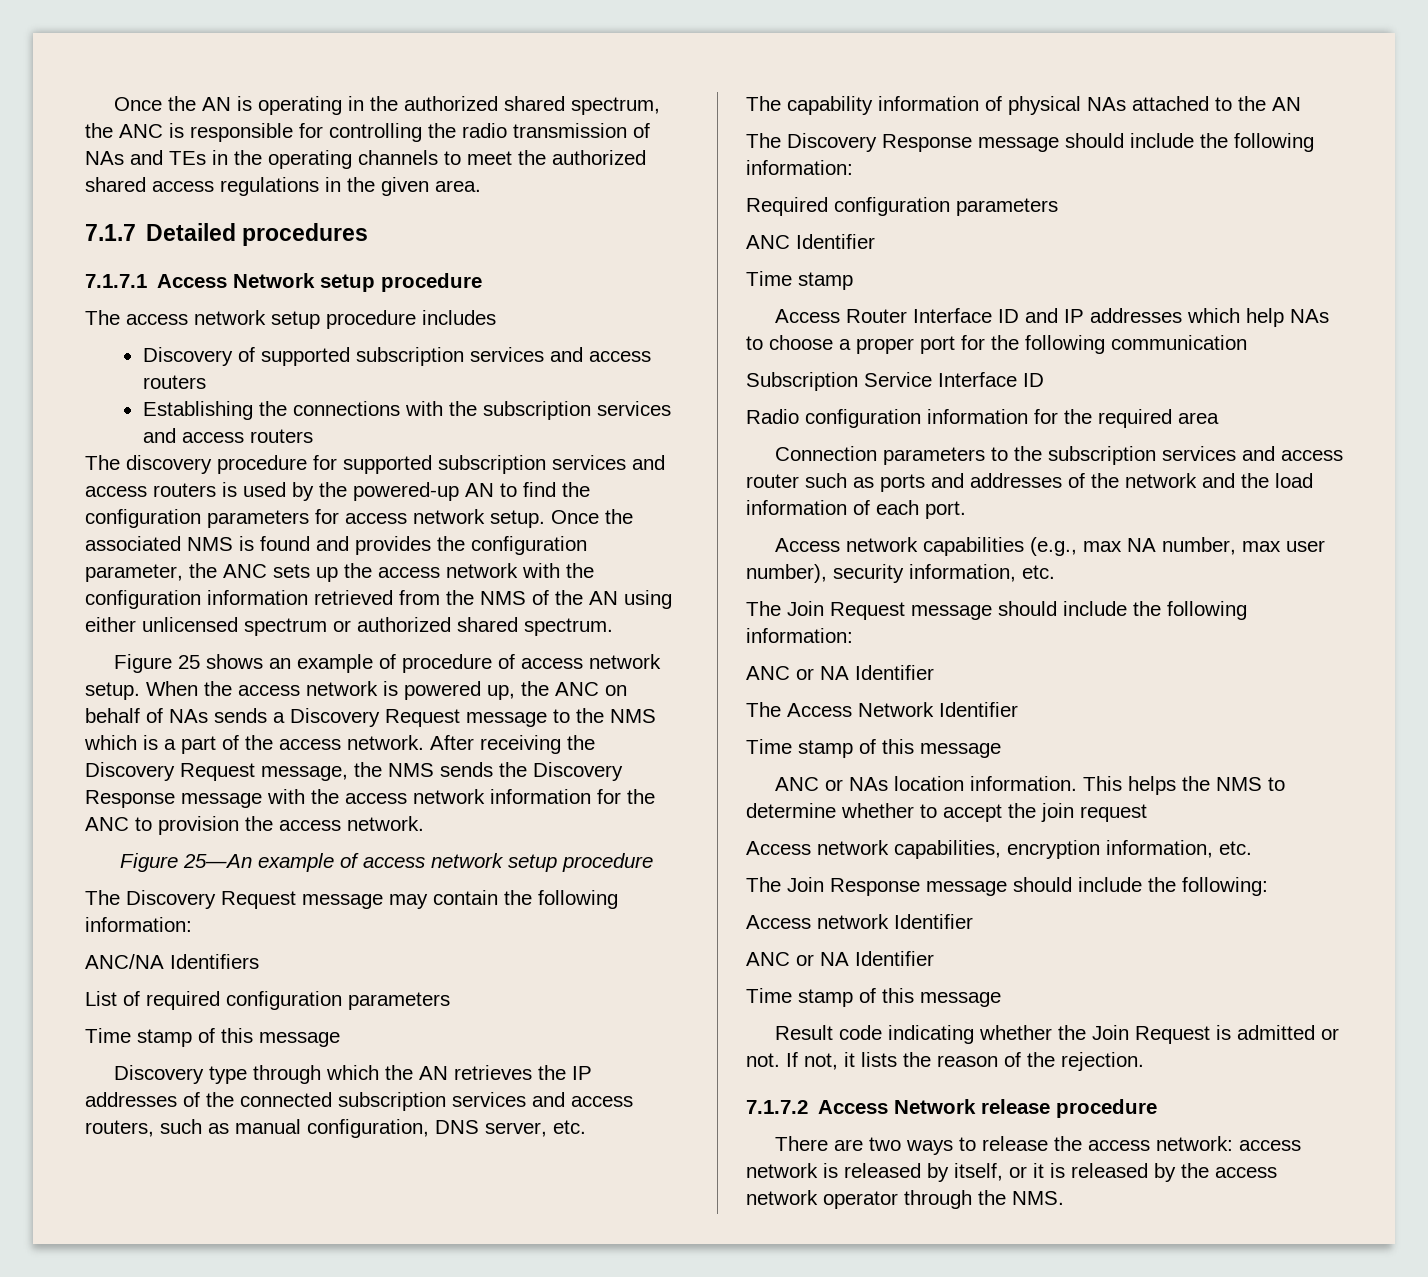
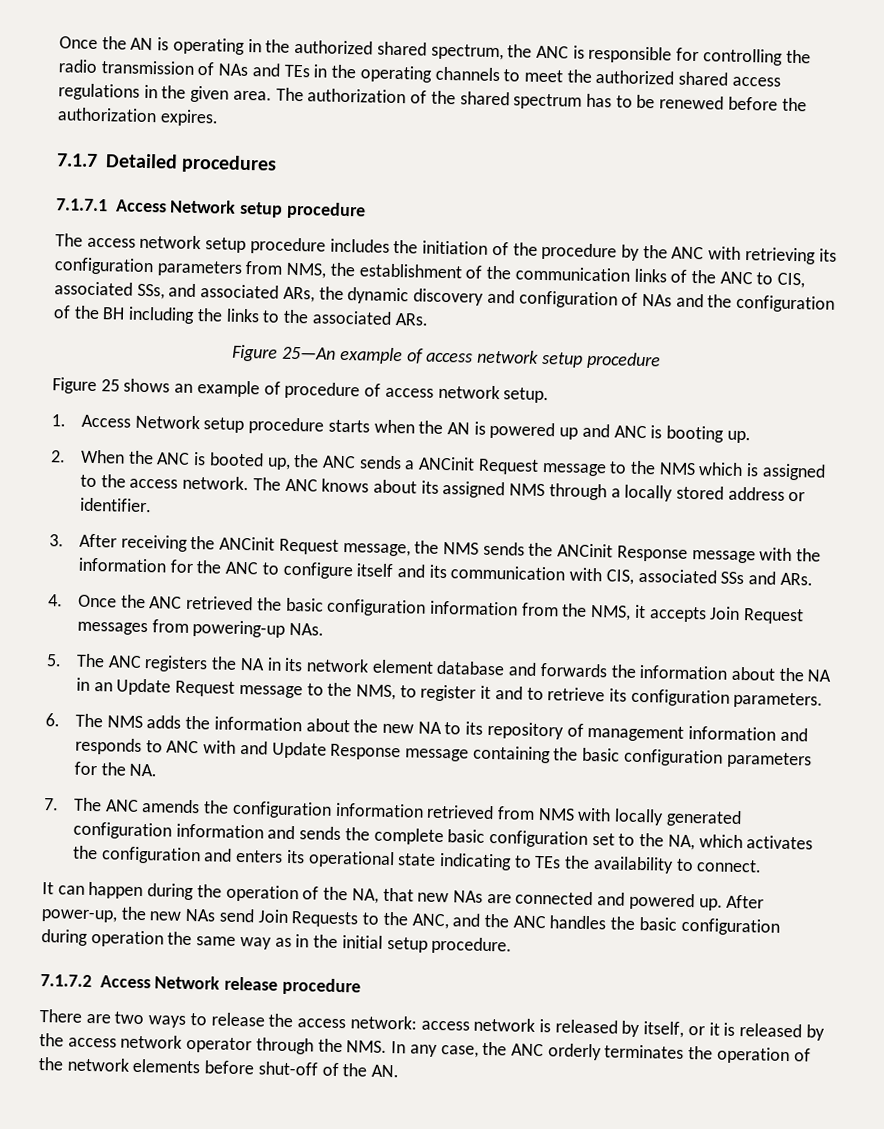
+ The authorization of the shared spectrum has to be renewed before the authorization expires.
- The access network setup procedure includes
- Discovery of supported subscription services and access routers
- Establishing the connections with the subscription services and access routers
- The discovery procedure for supported subscription services and access routers is used by the powered-up AN to find the configuration parameters for access network setup. Once the associated NMS is found and provides the configuration parameter, the ANC sets up the access network with the configuration information retrieved from the NMS of the AN using either unlicensed spectrum or authorized shared spectrum.
+ The access network setup procedure includes the initiation of the procedure by the ANC with retrieving its configuration parameters from NMS, the establishment of the communication links of the ANC to CIS, associated SSs, and associated ARs, the dynamic discovery and configuration of NAs and the configuration of the BH including the links to the associated ARs.
+ Figure 25—An example of access network setup procedure
- Figure 25 shows an example of procedure of access network setup. When the access network is powered up, the ANC on behalf of NAs sends a Discovery Request message to the NMS which is a part of the access network. After receiving the Discovery Request message, the NMS sends the Discovery Response message with the access network information for the ANC to provision the access network.
- Figure 25—An example of access network setup procedure
- The Discovery Request message may contain the following information:
- ANC/NA Identifiers
- List of required configuration parameters
- Time stamp of this message
- Discovery type through which the AN retrieves the IP addresses of the connected subscription services and access routers, such as manual configuration, DNS server, etc.
- The capability information of physical NAs attached to the AN
- The Discovery Response message should include the following information:
- Required configuration parameters
- ANC Identifier
- Time stamp
- Access Router Interface ID and IP addresses which help NAs to choose a proper port for the following communication
- Subscription Service Interface ID
- Radio configuration information for the required area
- Connection parameters to the subscription services and access router such as ports and addresses of the network and the load information of each port.
- Access network capabilities (e.g., max NA number, max user number), security information, etc.
- The Join Request message should include the following information:
- ANC or NA Identifier
- The Access Network Identifier
- Time stamp of this message
- ANC or NAs location information. This helps the NMS to determine whether to accept the join request
- Access network capabilities, encryption information, etc.
- The Join Response message should include the following:
- Access network Identifier
- ANC or NA Identifier
- Time stamp of this message
- Result code indicating whether the Join Request is admitted or not. If not, it lists the reason of the rejection.
+ Figure 25 shows an example of procedure of access network setup.
+ 1. Access Network setup procedure starts when the AN is powered up and ANC is booting up.
+ 2. When the ANC is booted up, the ANC sends a ANCinit Request message to the NMS which is assigned to the access network. The ANC knows about its assigned NMS through a locally stored address or identifier.
+ 3. After receiving the ANCinit Request message, the NMS sends the ANCinit Response message with the information for the ANC to configure itself and its communication with CIS, associated SSs and ARs.
+ 4. Once the ANC retrieved the basic configuration information from the NMS, it accepts Join Request messages from powering-up NAs.
+ 5. The ANC registers the NA in its network element database and forwards the information about the NA in an Update Request message to the NMS, to register it and to retrieve its configuration parameters.
+ 6. The NMS adds the information about the new NA to its repository of management information and responds to ANC with and Update Response message containing the basic configuration parameters for the NA.
+ 7. The ANC amends the configuration information retrieved from NMS with locally generated configuration information and sends the complete basic configuration set to the NA, which activates the configuration and enters its operational state indicating to TEs the availability to connect.
+ It can happen during the operation of the NA, that new NAs are connected and powered up. After power-up, the new NAs send Join Requests to the ANC, and the ANC handles the basic configuration during operation the same way as in the initial setup procedure.
- There are two ways to release the access network: access network is released by itself, or it is released by the access network operator through the NMS.
+ There are two ways to release the access network: access network is released by itself, or it is released by the access network operator through the NMS. In any case, the ANC orderly terminates the operation of the network elements before shut-off of the AN.

